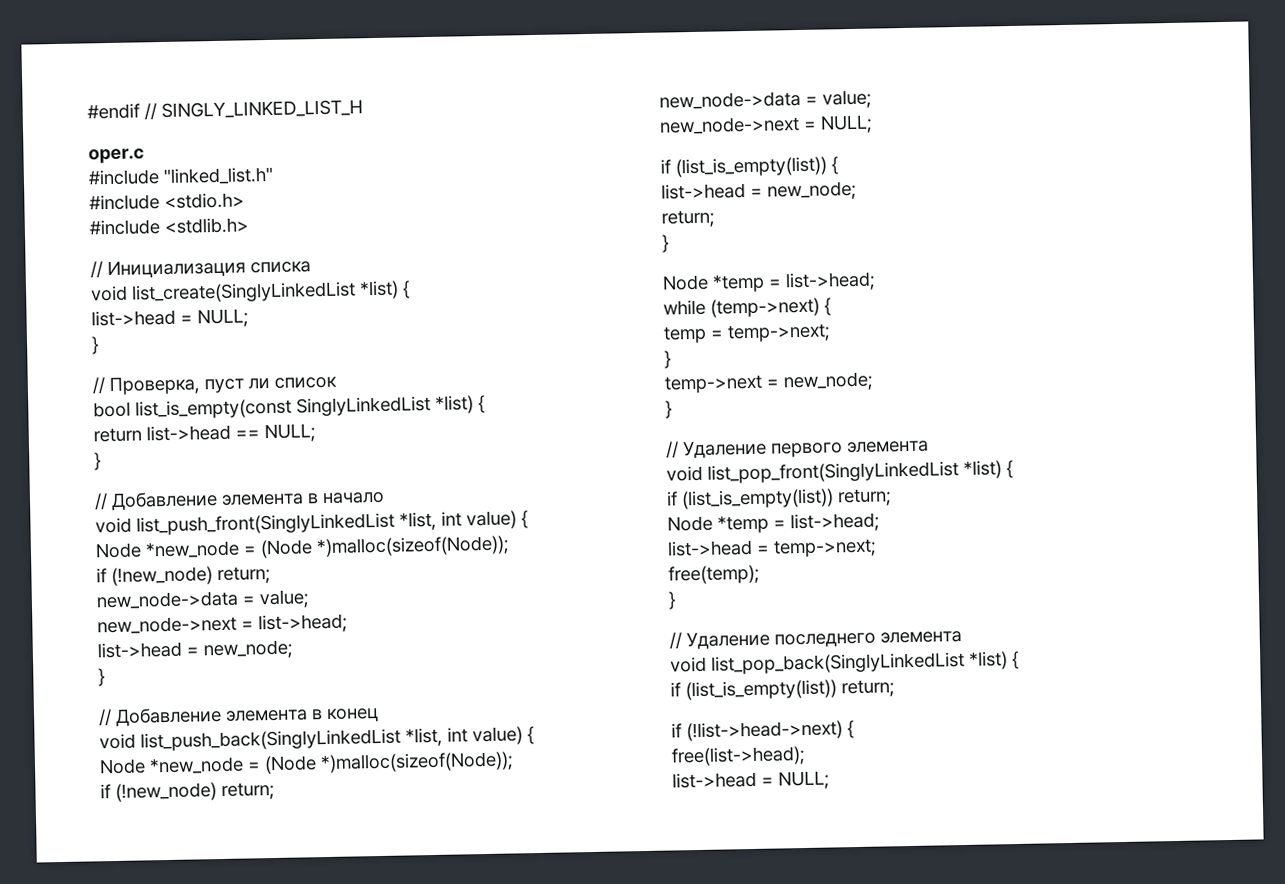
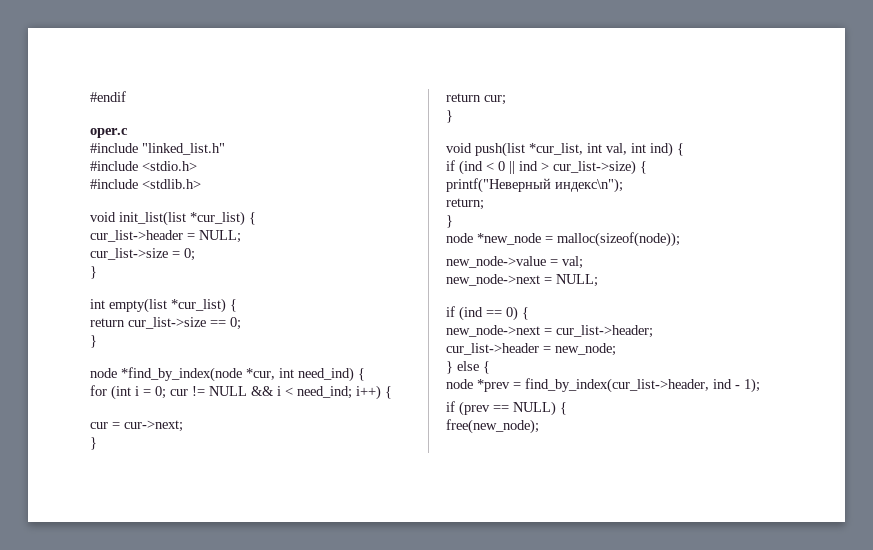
- #endif // SINGLY_LINKED_LIST_H
+ #endif
- // Инициализация списка
- void list_create(SinglyLinkedList *list) {
- list->head = NULL;
+ void init_list(list *cur_list) {
+ cur_list->header = NULL;
+ cur_list->size = 0;
  }
- // Проверка, пуст ли список
- bool list_is_empty(const SinglyLinkedList *list) {
- return list->head == NULL;
+ int empty(list *cur_list) {
+ return cur_list->size == 0;
  }
- // Добавление элемента в начало
- void list_push_front(SinglyLinkedList *list, int value) {
- Node *new_node = (Node *)malloc(sizeof(Node));
- if (!new_node) return;
- new_node->data = value;
- new_node->next = list->head;
- list->head = new_node;
+ node *find_by_index(node *cur, int need_ind) {
+ for (int i = 0; cur != NULL && i < need_ind; i++) {
+ cur = cur->next;
  }
- // Добавление элемента в конец
- void list_push_back(SinglyLinkedList *list, int value) {
- Node *new_node = (Node *)malloc(sizeof(Node));
- if (!new_node) return;
- new_node->data = value;
- new_node->next = NULL;
- if (list_is_empty(list)) {
- list->head = new_node;
+ return cur;
+ }
+ void push(list *cur_list, int val, int ind) {
+ if (ind < 0 || ind > cur_list->size) {
+ printf("Неверный индекс\n");
  return;
  }
- Node *temp = list->head;
- while (temp->next) {
- temp = temp->next;
- }
- temp->next = new_node;
- }
- // Удаление первого элемента
- void list_pop_front(SinglyLinkedList *list) {
- if (list_is_empty(list)) return;
- Node *temp = list->head;
- list->head = temp->next;
- free(temp);
- }
- // Удаление последнего элемента
- void list_pop_back(SinglyLinkedList *list) {
- if (list_is_empty(list)) return;
- if (!list->head->next) {
- free(list->head);
- list->head = NULL;
+ node *new_node = malloc(sizeof(node));
+ new_node->value = val;
+ new_node->next = NULL;
+ if (ind == 0) {
+ new_node->next = cur_list->header;
+ cur_list->header = new_node;
+ } else {
+ node *prev = find_by_index(cur_list->header, ind - 1);
+ if (prev == NULL) {
+ free(new_node);

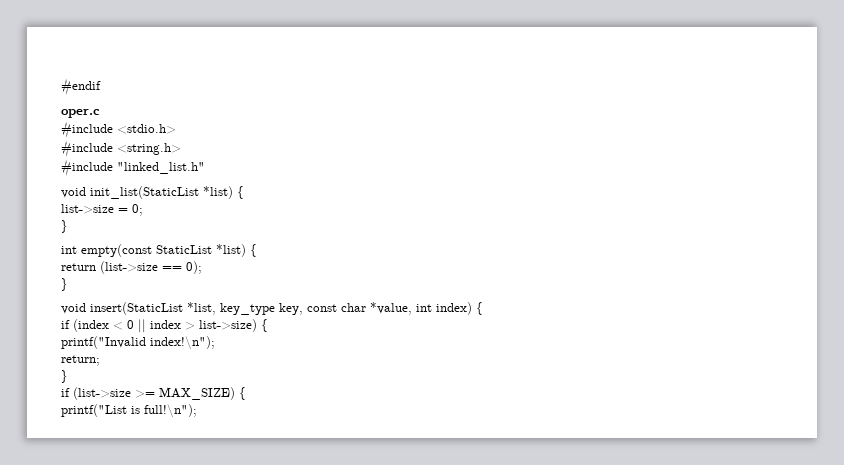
- #include "linked_list.h"
- #include <stdlib.h>
- void init_list(list *cur_list) {
- cur_list->header = NULL;
- cur_list->size = 0;
+ #include <string.h>
+ #include "linked_list.h"
+ void init_list(StaticList *list) {
+ list->size = 0;
- int empty(list *cur_list) {
+ int empty(const StaticList *list) {
- return cur_list->size == 0;
+ return (list->size == 0);
  }
- node *find_by_index(node *cur, int need_ind) {
- for (int i = 0; cur != NULL && i < need_ind; i++) {
- cur = cur->next;
- }
- return cur;
- }
- void push(list *cur_list, int val, int ind) {
+ void insert(StaticList *list, key_type key, const char *value, int index) {
- if (ind < 0 || ind > cur_list->size) {
- printf("Неверный индекс\n");
+ if (index < 0 || index > list->size) {
+ printf("Invalid index!\n");
- node *new_node = malloc(sizeof(node));
- new_node->value = val;
- new_node->next = NULL;
- if (ind == 0) {
- new_node->next = cur_list->header;
- cur_list->header = new_node;
- } else {
- node *prev = find_by_index(cur_list->header, ind - 1);
- if (prev == NULL) {
- free(new_node);
+ if (list->size >= MAX_SIZE) {
+ printf("List is full!\n");

